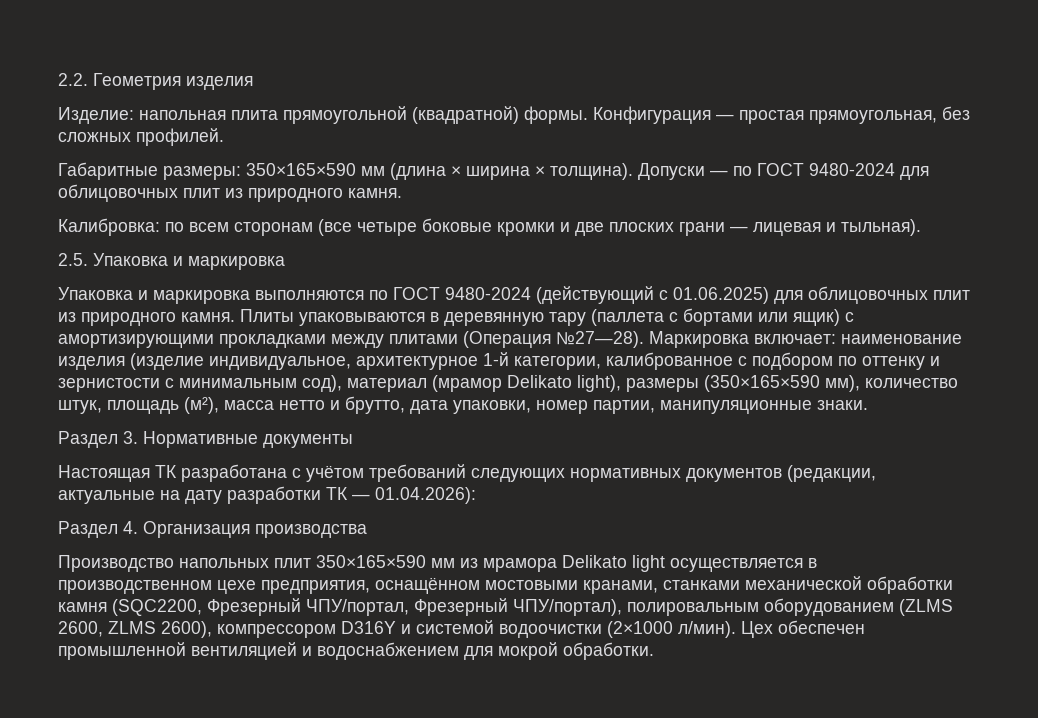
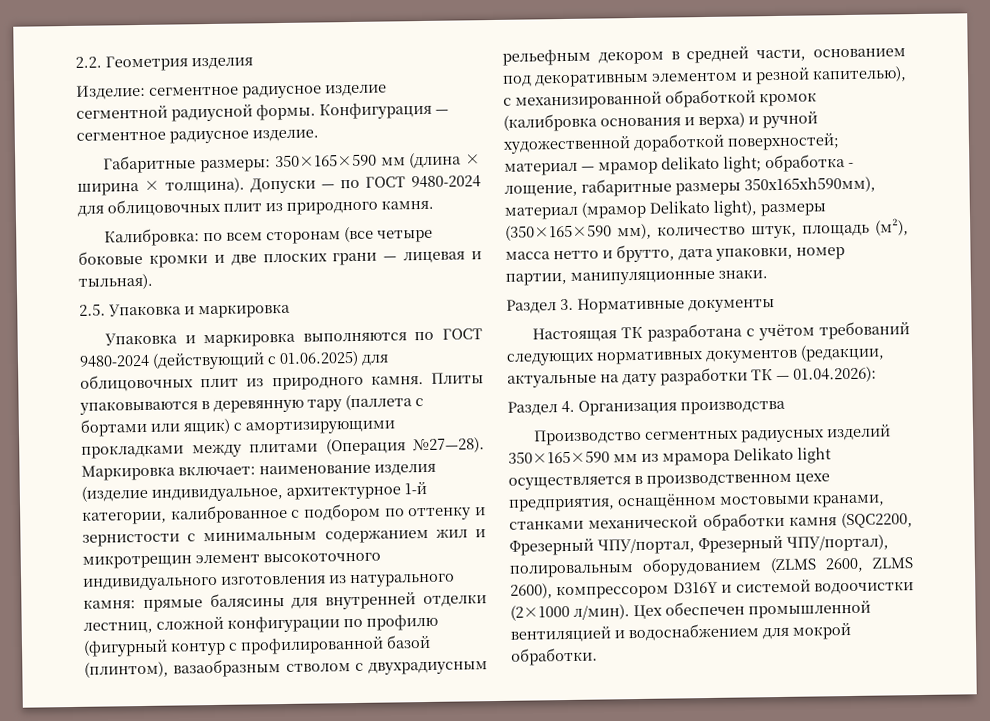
- Изделие: напольная плита прямоугольной (квадратной) формы. Конфигурация — простая прямоугольная, без сложных профилей.
+ Изделие: сегментное радиусное изделие сегментной радиусной формы. Конфигурация — сегментное радиусное изделие.
- Маркировка включает: наименование изделия (изделие индивидуальное, архитектурное 1-й категории, калиброванное с подбором по оттенку и зернистости с минимальным сод), материал (мрамор Delikato light), размеры (350×165×590 мм), количество штук, площадь (м²), масса нетто и брутто, дата упаковки, номер партии, манипуляционные знаки.
+ Маркировка включает: наименование изделия (изделие индивидуальное, архитектурное 1-й категории, калиброванное с подбором по оттенку и зернистости с минимальным содержанием жил и микротрещин элемент высокоточного индивидуального изготовления из натурального камня: прямые балясины для внутренней отделки лестниц, сложной конфигурации по профилю (фигурный контур с профилированной базой (плинтом), вазаобразным стволом с двухрадиусным рельефным декором в средней части, основанием под декоративным элементом и резной капителью), с механизированной обработкой кромок (калибровка основания и верха) и ручной художественной доработкой поверхностей; материал — мрамор delikato light; обработка - лощение, габаритные размеры 350х165хh590мм), материал (мрамор Delikato light), размеры (350×165×590 мм), количество штук, площадь (м²), масса нетто и брутто, дата упаковки, номер партии, манипуляционные знаки.
- Производство напольных плит 350×165×590 мм из мрамора Delikato light осуществляется в производственном цехе предприятия, оснащённом мостовыми кранами, станками механической обработки камня (SQC2200, Фрезерный ЧПУ/портал, Фрезерный ЧПУ/портал), полировальным оборудованием (ZLMS 2600, ZLMS 2600), компрессором D316Y и системой водоочистки (2×1000 л/мин).
+ Производство сегментных радиусных изделий 350×165×590 мм из мрамора Delikato light осуществляется в производственном цехе предприятия, оснащённом мостовыми кранами, станками механической обработки камня (SQC2200, Фрезерный ЧПУ/портал, Фрезерный ЧПУ/портал), полировальным оборудованием (ZLMS 2600, ZLMS 2600), компрессором D316Y и системой водоочистки (2×1000 л/мин).

